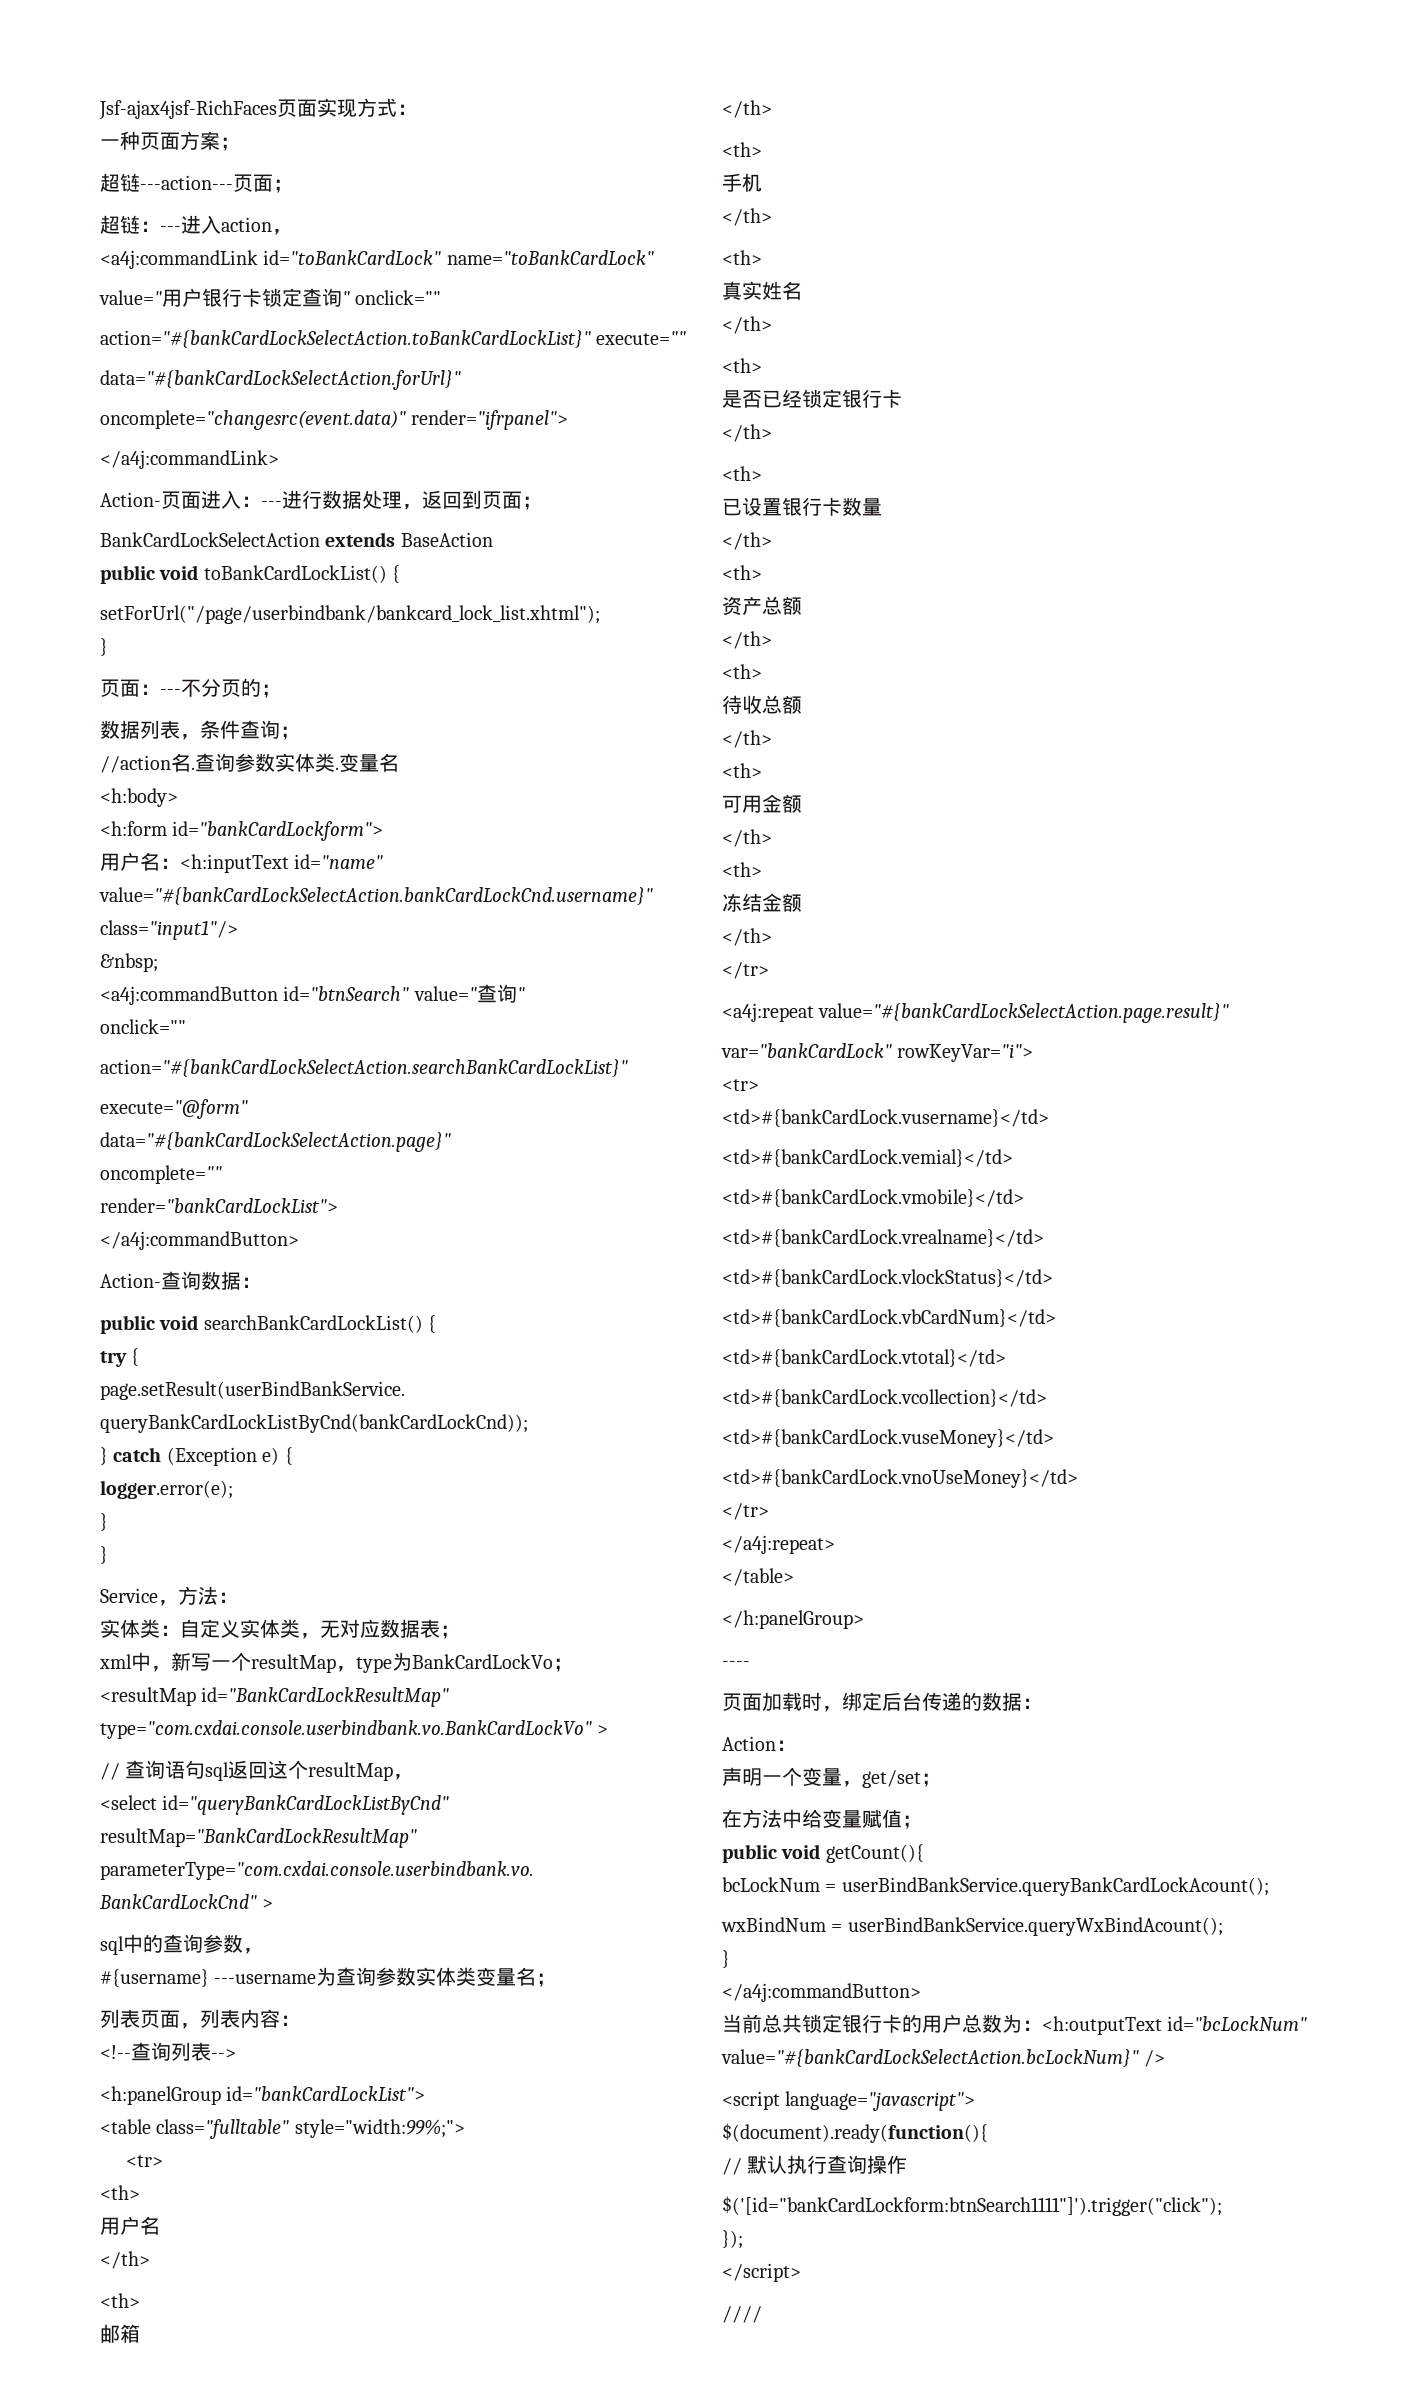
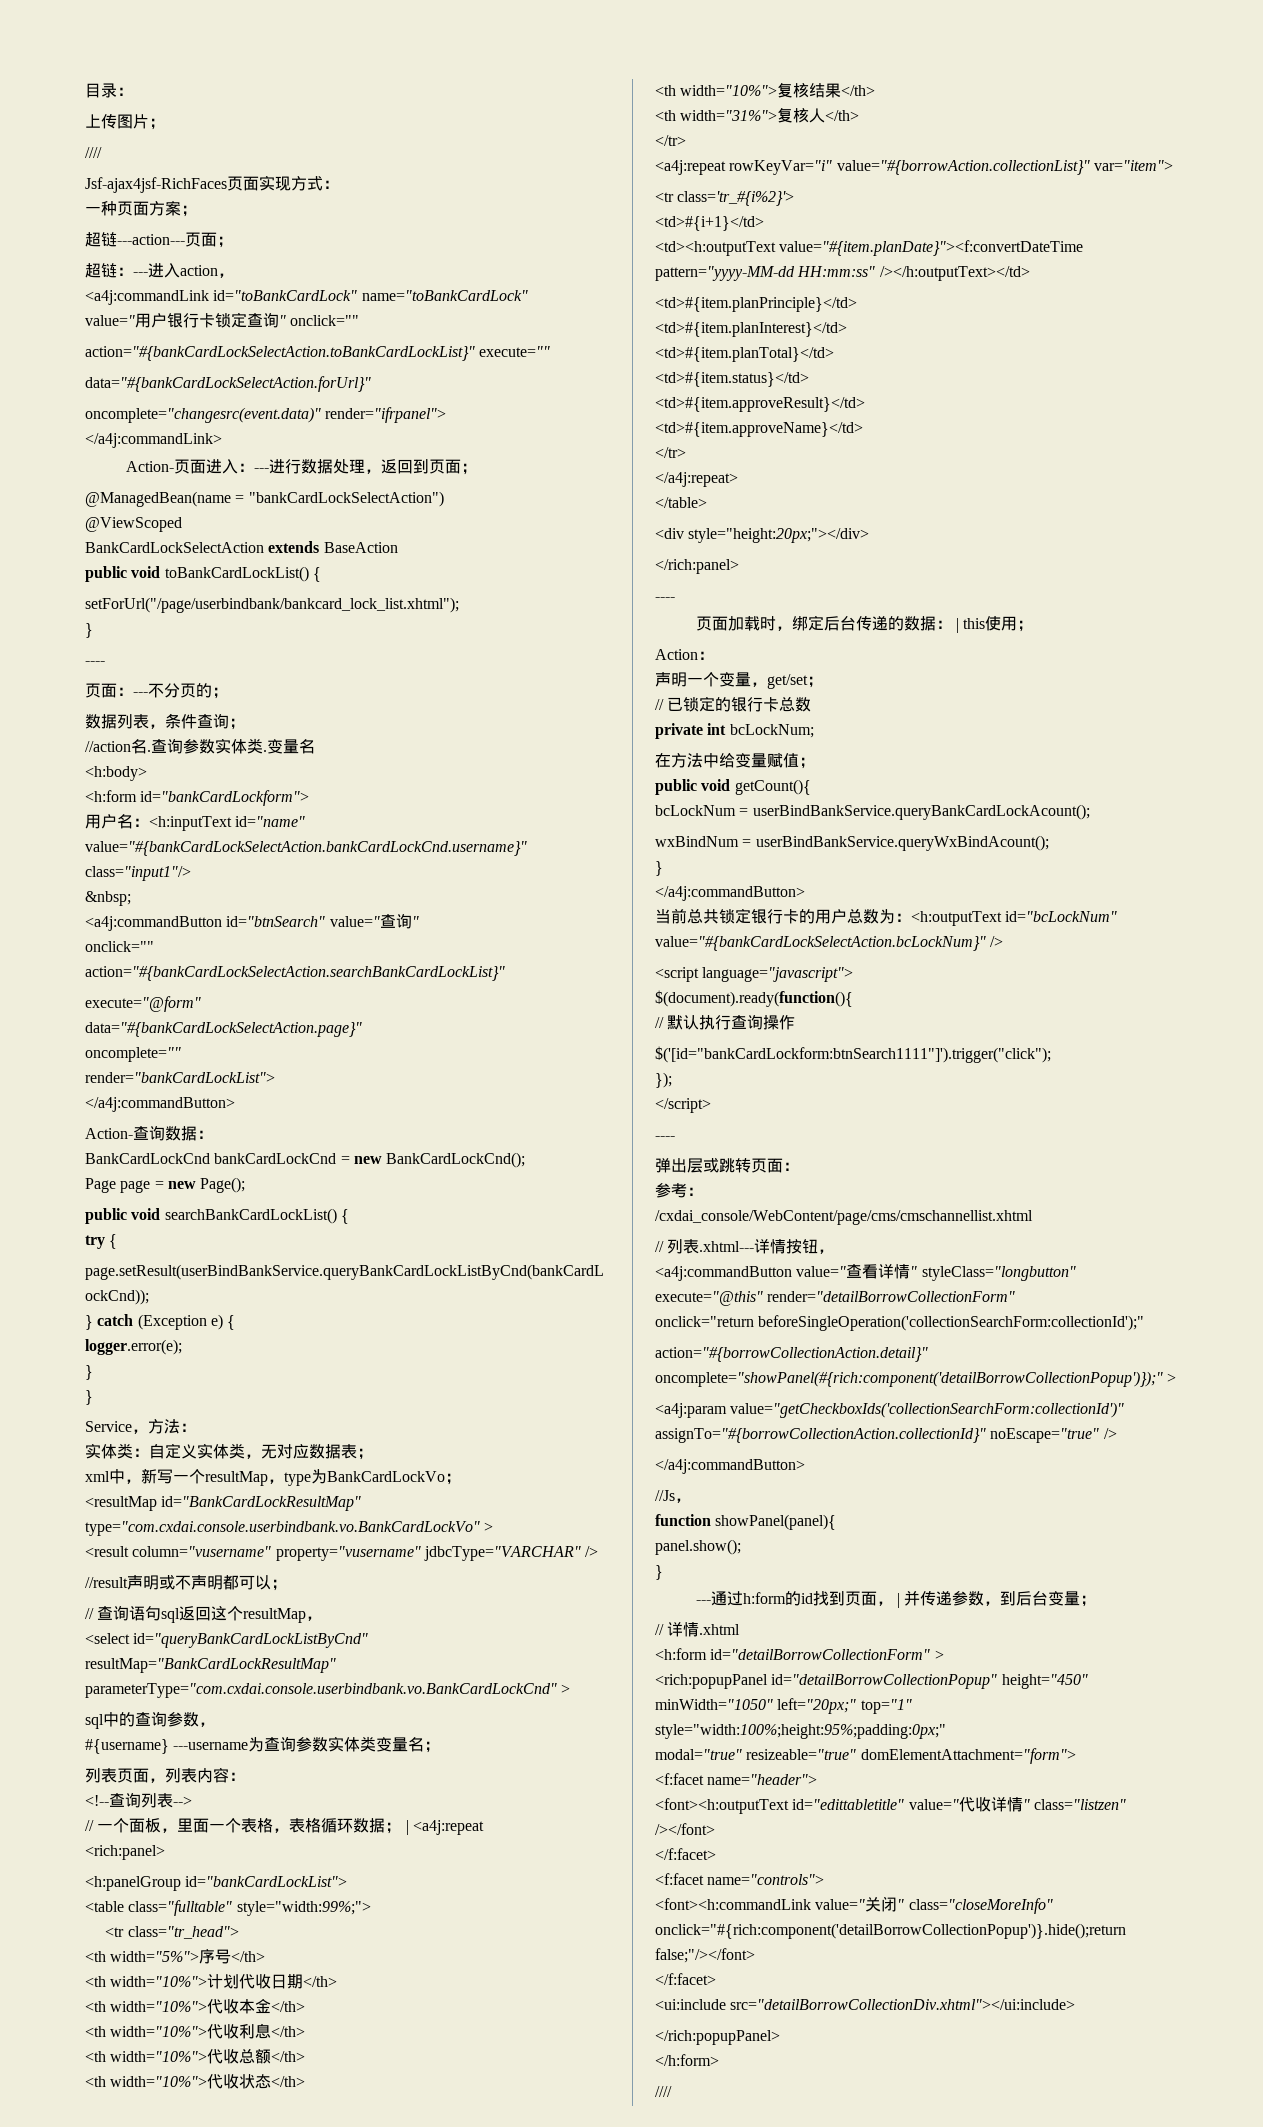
+ 目录：
+ 上传图片；
+ ////
+ @ManagedBean(name = "bankCardLockSelectAction")
+ @ViewScoped
  setForUrl("/page/userbindbank/bankcard_lock_list.xhtml");
  }
+ ----
+ BankCardLockCnd bankCardLockCnd = new BankCardLockCnd();
+ Page page = new Page();
+ <result column="vusername" property="vusername" jdbcType="VARCHAR" />
+ //result声明或不声明都可以；
+ // 一个面板，里面一个表格，表格循环数据； | <a4j:repeat
+ <rich:panel>
  <table class="fulltable" style="width:99%;">
- <tr>
- <th>
- 用户名
- </th>
- <th>
- 邮箱
- </th>
- <th>
- 手机
- </th>
- <th>
- 真实姓名
- </th>
- <th>
- 是否已经锁定银行卡
- </th>
- <th>
- 已设置银行卡数量
- </th>
- <th>
- 资产总额
- </th>
- <th>
- 待收总额
- </th>
- <th>
- 可用金额
- </th>
- <th>
- 冻结金额
- </th>
+ <tr class="tr_head">
+ <th width="5%">序号</th>
+ <th width="10%">计划代收日期</th>
+ <th width="10%">代收本金</th>
+ <th width="10%">代收利息</th>
+ <th width="10%">代收总额</th>
+ <th width="10%">代收状态</th>
+ <th width="10%">复核结果</th>
+ <th width="31%">复核人</th>
  </tr>
- <a4j:repeat value="#{bankCardLockSelectAction.page.result}"
- var="bankCardLock" rowKeyVar="i">
- <tr>
- <td>#{bankCardLock.vusername}</td>
- <td>#{bankCardLock.vemial}</td>
- <td>#{bankCardLock.vmobile}</td>
- <td>#{bankCardLock.vrealname}</td>
- <td>#{bankCardLock.vlockStatus}</td>
- <td>#{bankCardLock.vbCardNum}</td>
- <td>#{bankCardLock.vtotal}</td>
- <td>#{bankCardLock.vcollection}</td>
- <td>#{bankCardLock.vuseMoney}</td>
- <td>#{bankCardLock.vnoUseMoney}</td>
+ <a4j:repeat rowKeyVar="i" value="#{borrowAction.collectionList}" var="item">
+ <tr class='tr_#{i%2}'>
+ <td>#{i+1}</td>
+ <td><h:outputText value="#{item.planDate}"><f:convertDateTime pattern="yyyy-MM-dd HH:mm:ss" /></h:outputText></td>
+ <td>#{item.planPrinciple}</td>
+ <td>#{item.planInterest}</td>
+ <td>#{item.planTotal}</td>
+ <td>#{item.status}</td>
+ <td>#{item.approveResult}</td>
+ <td>#{item.approveName}</td>
- </h:panelGroup>
+ <div style="height:20px;"></div>
+ </rich:panel>
- 页面加载时，绑定后台传递的数据：
+ 页面加载时，绑定后台传递的数据： | this使用；
+ // 已锁定的银行卡总数
+ private int bcLockNum;
  </script>
+ ----
+ 弹出层或跳转页面：
+ 参考：
+ /cxdai_console/WebContent/page/cms/cmschannellist.xhtml
+ // 列表.xhtml---详情按钮，
+ <a4j:commandButton value="查看详情" styleClass="longbutton" execute="@this" render="detailBorrowCollectionForm"
+ onclick="return beforeSingleOperation('collectionSearchForm:collectionId');"
+ action="#{borrowCollectionAction.detail}" oncomplete="showPanel(#{rich:component('detailBorrowCollectionPopup')});" >
+ <a4j:param value="getCheckboxIds('collectionSearchForm:collectionId')" assignTo="#{borrowCollectionAction.collectionId}" noEscape="true" />
+ </a4j:commandButton>
+ //Js，
+ function showPanel(panel){
+ panel.show();
+ }
+ ---通过h:form的id找到页面， | 并传递参数，到后台变量；
+ // 详情.xhtml
+ <h:form id="detailBorrowCollectionForm" >
+ <rich:popupPanel id="detailBorrowCollectionPopup" height="450" minWidth="1050" left="20px;" top="1" style="width:100%;height:95%;padding:0px;"
+ modal="true" resizeable="true" domElementAttachment="form">
+ <f:facet name="header">
+ <font><h:outputText id="edittabletitle" value="代收详情" class="listzen" /></font>
+ </f:facet>
+ <f:facet name="controls">
+ <font><h:commandLink value="关闭" class="closeMoreInfo" onclick="#{rich:component('detailBorrowCollectionPopup')}.hide();return false;"/></font>
+ </f:facet>
+ <ui:include src="detailBorrowCollectionDiv.xhtml"></ui:include>
+ </rich:popupPanel>
+ </h:form>

